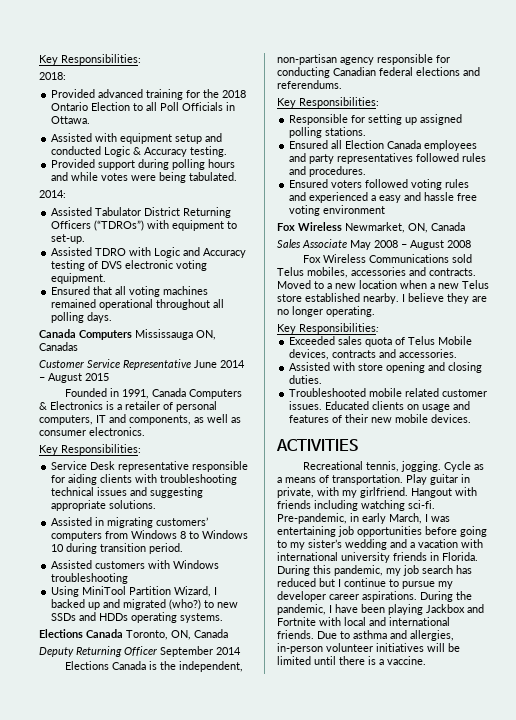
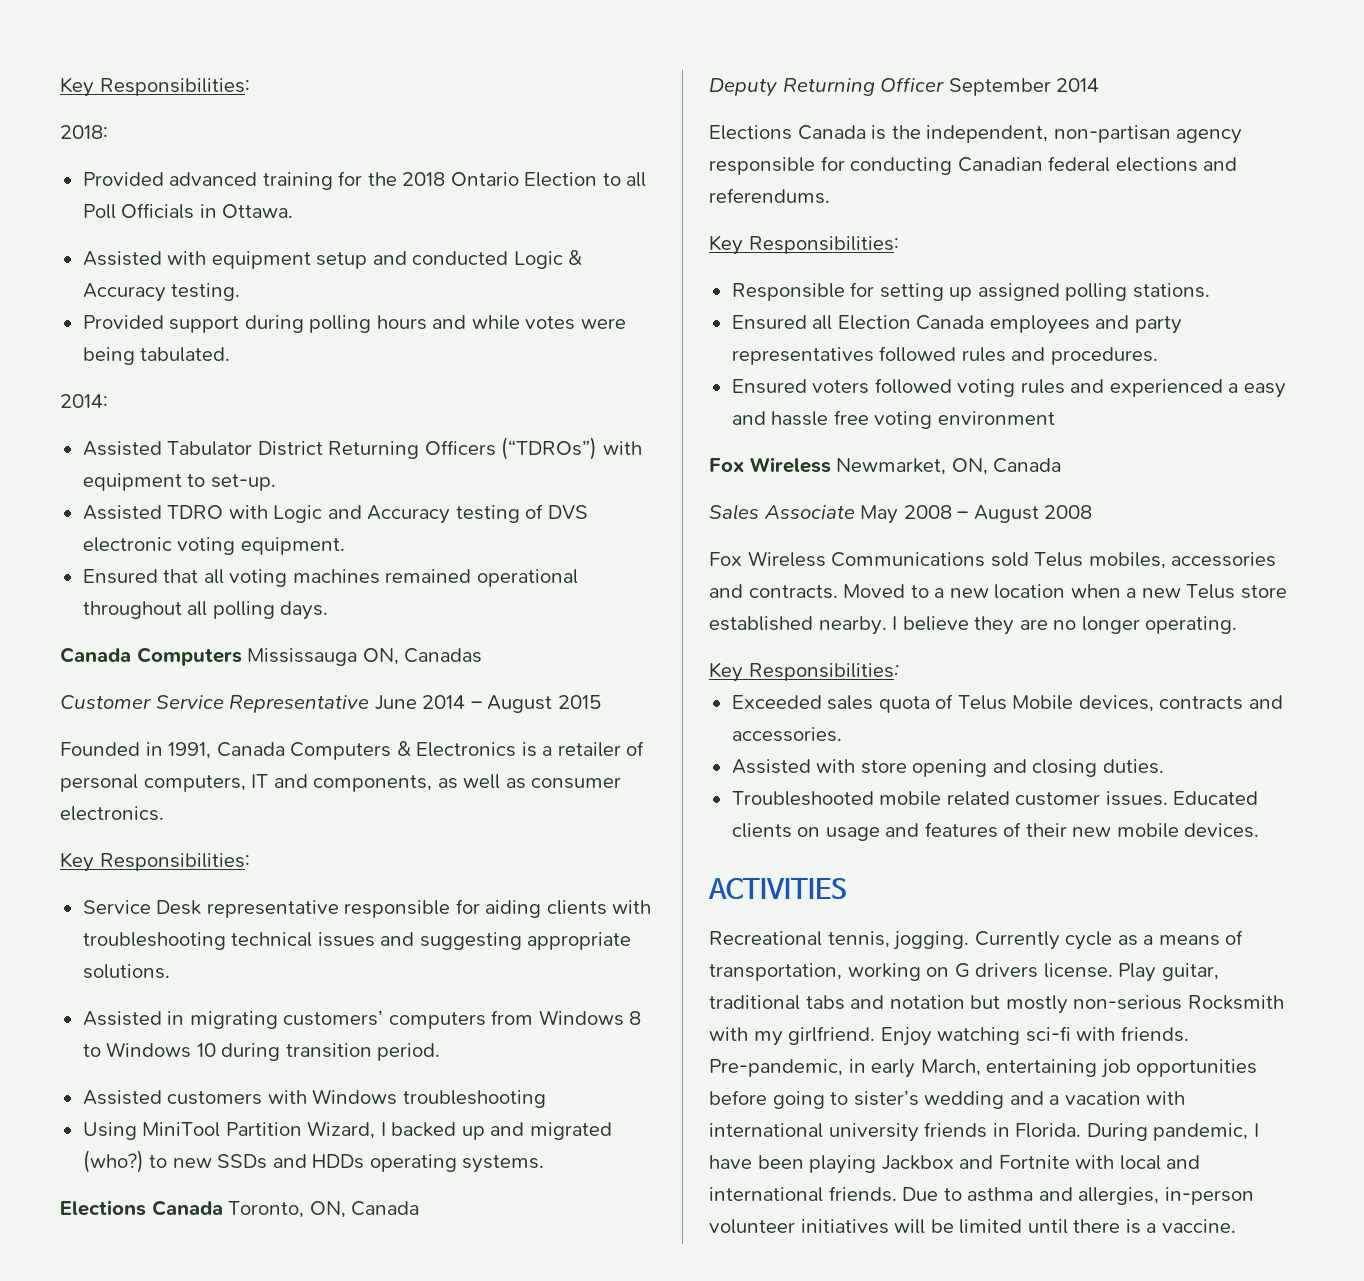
- Cycle as a means of transportation. Play guitar in private, with my girlfriend. Hangout with friends including watching sci-fi.
+ Currently cycle as a means of transportation, working on G drivers license. Play guitar, traditional tabs and notation but mostly non-serious Rocksmith with my girlfriend. Enjoy watching sci-fi with friends.
- Pre-pandemic, in early March, I was entertaining job opportunities before going to my sister’s wedding and a vacation with international university friends in Florida.
+ Pre-pandemic, in early March, entertaining job opportunities before going to sister’s wedding and a vacation with international university friends in Florida.
- During this pandemic, my job search has reduced but I continue to pursue my developer career aspirations. During the pandemic, I have been playing Jackbox and Fortnite with local and international friends.
+ During pandemic, I have been playing Jackbox and Fortnite with local and international friends.

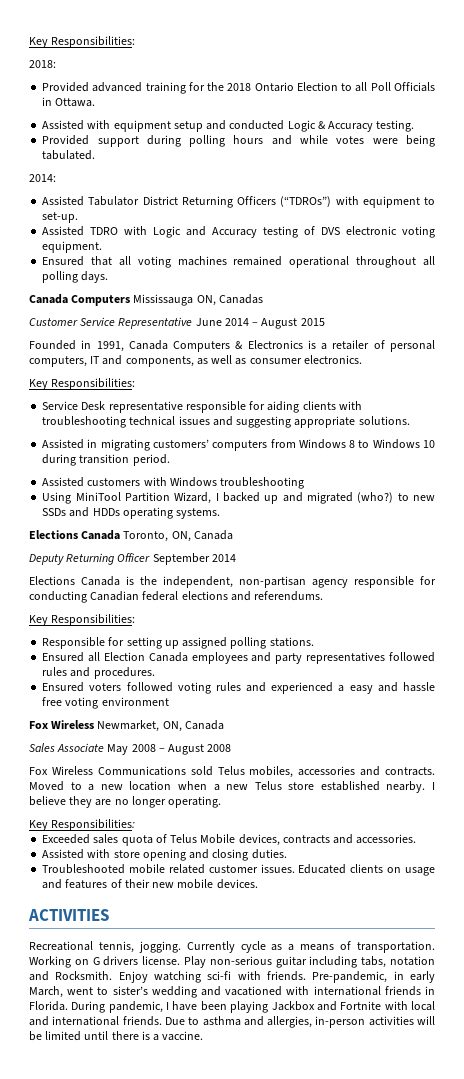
- Currently cycle as a means of transportation, working on G drivers license.
+ Currently cycle as a means of transportation. Working on G drivers license.
- Play guitar, traditional tabs and notation but mostly non-serious Rocksmith with my girlfriend.
+ Play non-serious guitar including tabs, notation and Rocksmith.
- Pre-pandemic, in early March, entertaining job opportunities before going to sister’s wedding and a vacation with international university friends in Florida.
+ Pre-pandemic, in early March, went to sister’s wedding and vacationed with international friends in Florida.
- Due to asthma and allergies, in-person volunteer initiatives will be limited until there is a vaccine.
+ Due to asthma and allergies, in-person activities will be limited until there is a vaccine.

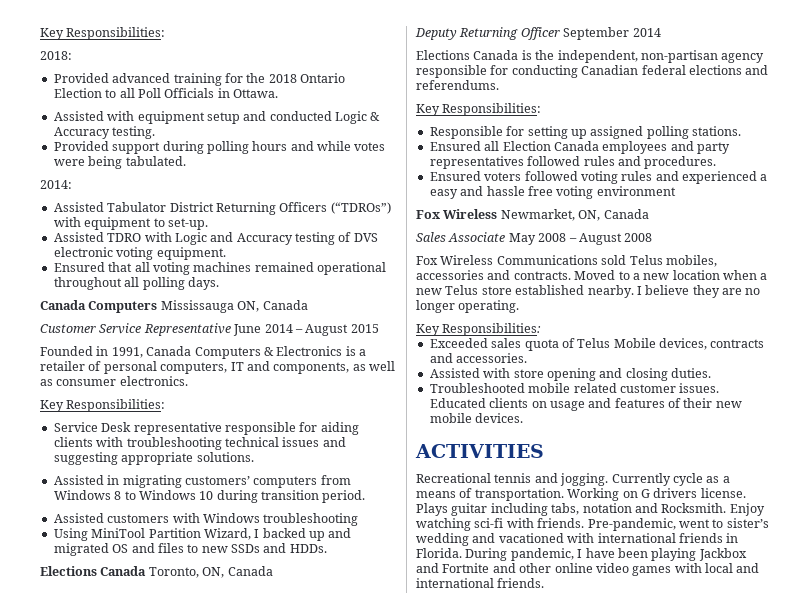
- Canada Computers Mississauga ON, Canadas
+ Canada Computers Mississauga ON, Canada
- Using MiniTool Partition Wizard, I backed up and migrated (who?) to new SSDs and HDDs operating systems.
+ Using MiniTool Partition Wizard, I backed up and migrated OS and files to new SSDs and HDDs.
- Recreational tennis, jogging.
+ Recreational tennis and jogging.
- Play non-serious guitar including tabs, notation and Rocksmith.
+ Plays guitar including tabs, notation and Rocksmith.
- Pre-pandemic, in early March, went to sister’s wedding and vacationed with international friends in Florida.
+ Pre-pandemic, went to sister’s wedding and vacationed with international friends in Florida.
- During pandemic, I have been playing Jackbox and Fortnite with local and international friends. Due to asthma and allergies, in-person activities will be limited until there is a vaccine.
+ During pandemic, I have been playing Jackbox and Fortnite and other online video games with local and international friends.

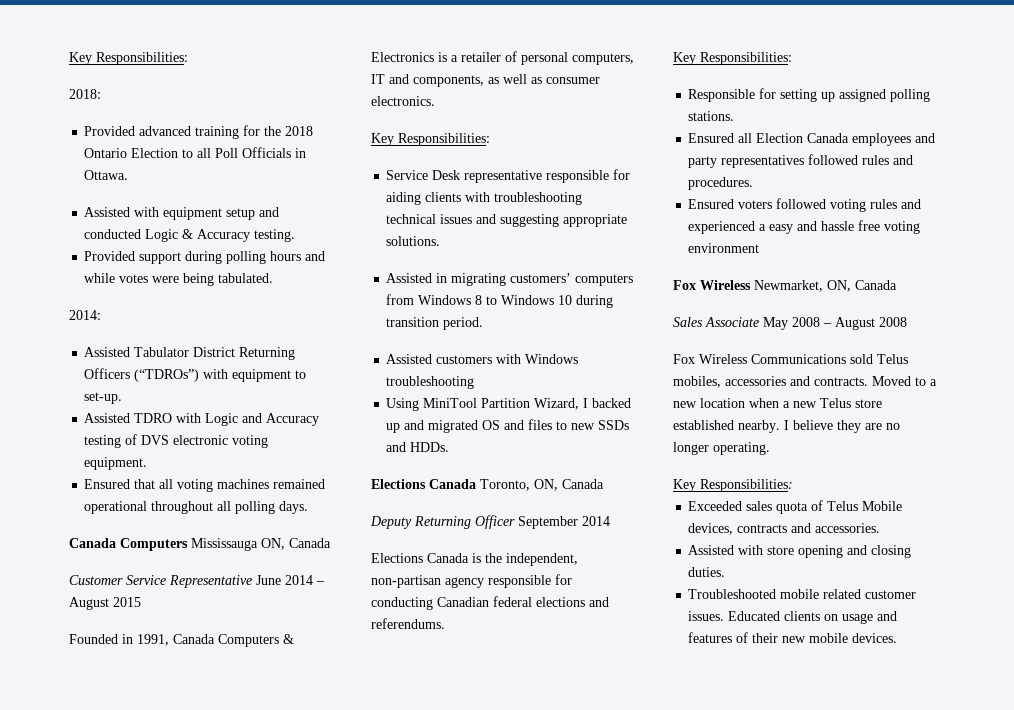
- ACTIVITIES
- Recreational tennis and jogging. Currently cycle as a means of transportation. Working on G drivers license. Plays guitar including tabs, notation and Rocksmith. Enjoy watching sci-fi with friends. Pre-pandemic, went to sister’s wedding and vacationed with international friends in Florida. During pandemic, I have been playing Jackbox and Fortnite and other online video games with local and international friends.

